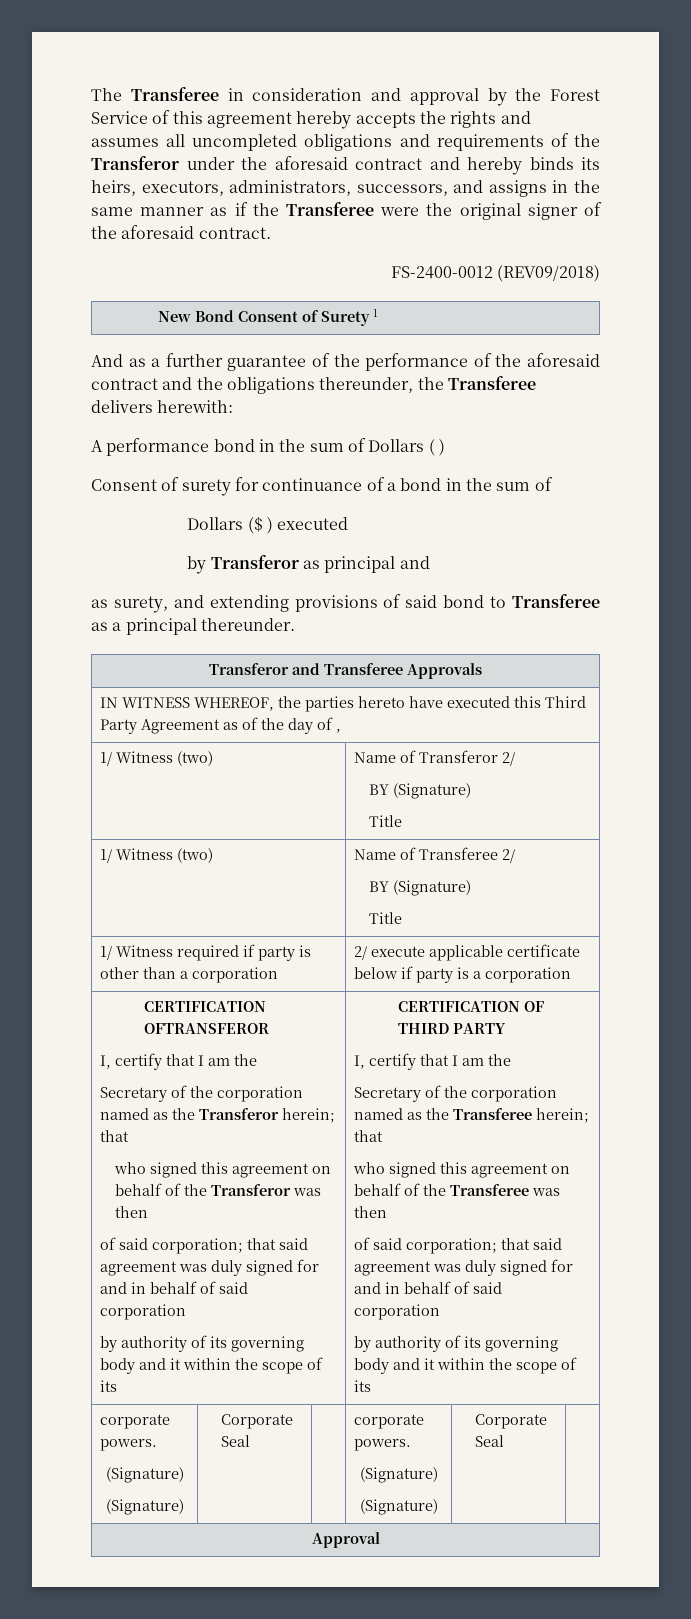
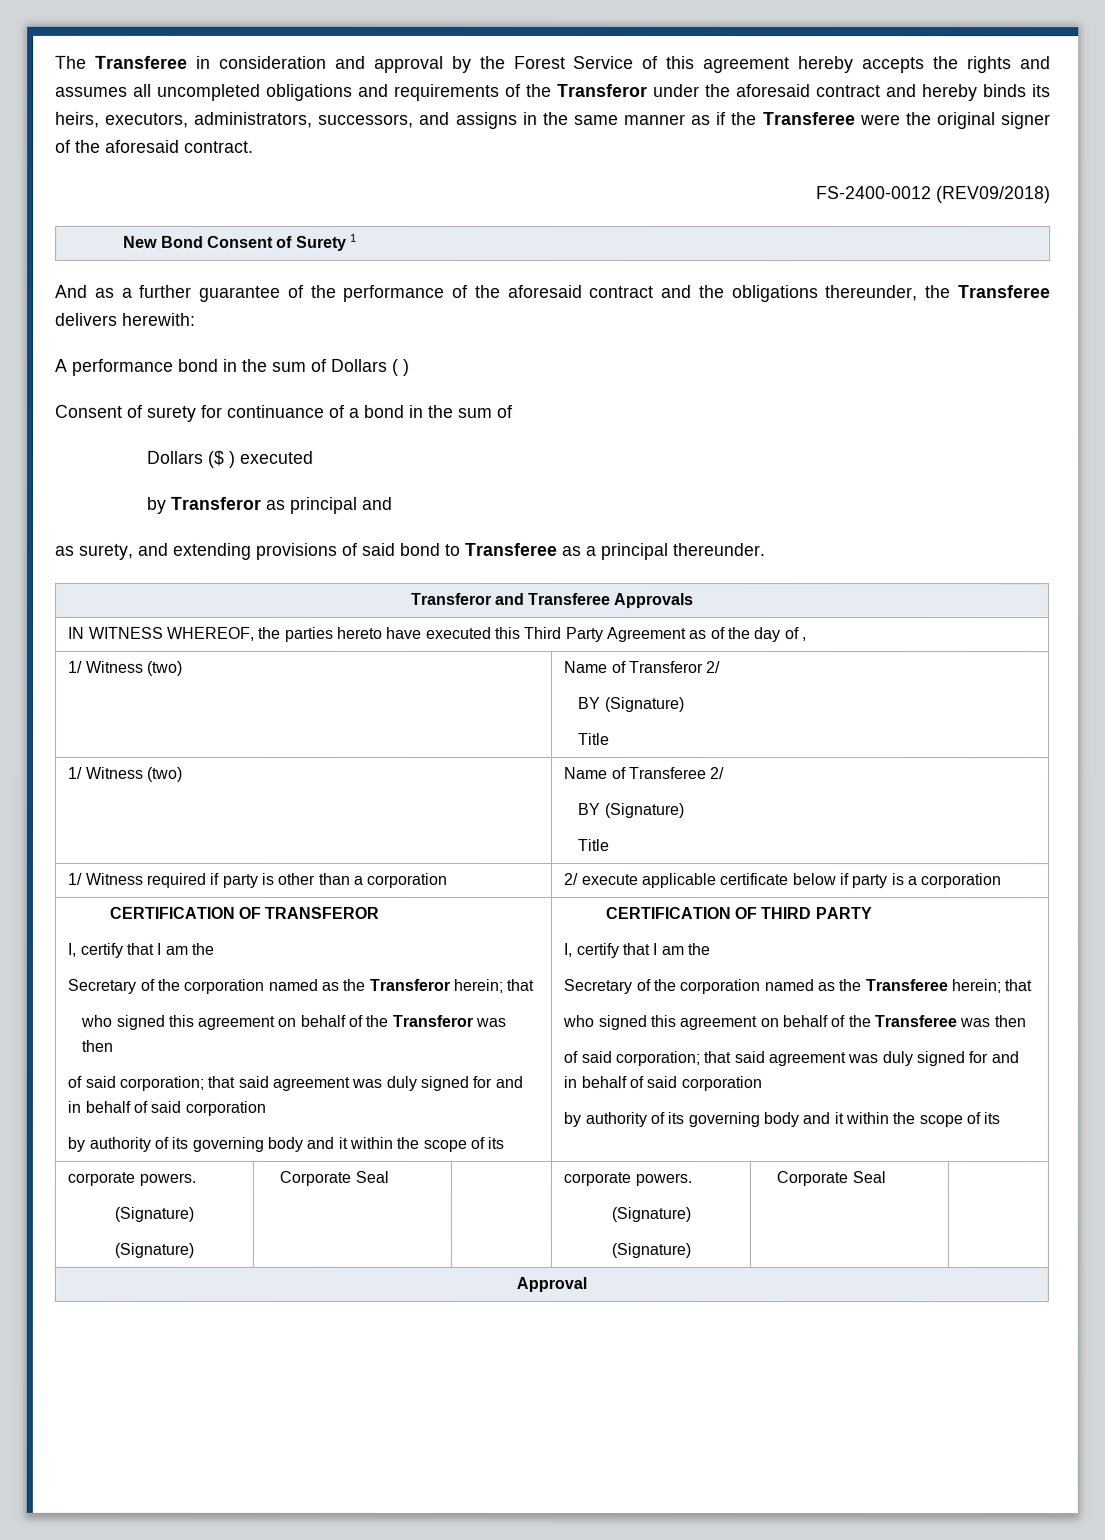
- CERTIFICATION OFTRANSFEROR
+ CERTIFICATION OF TRANSFEROR

